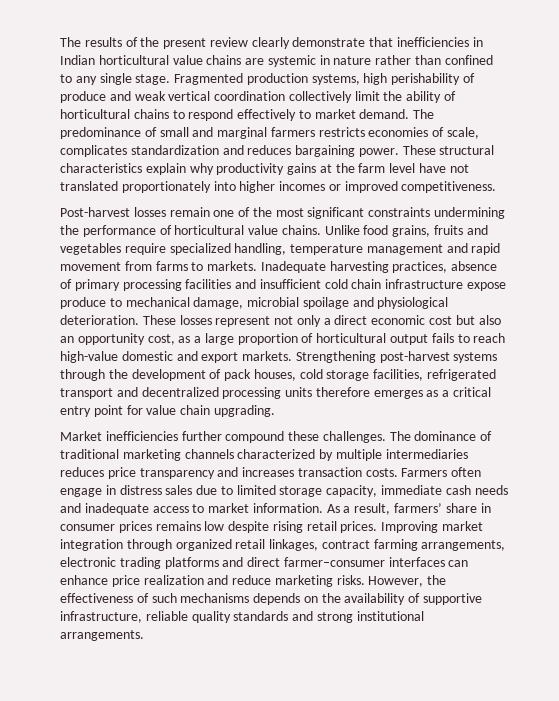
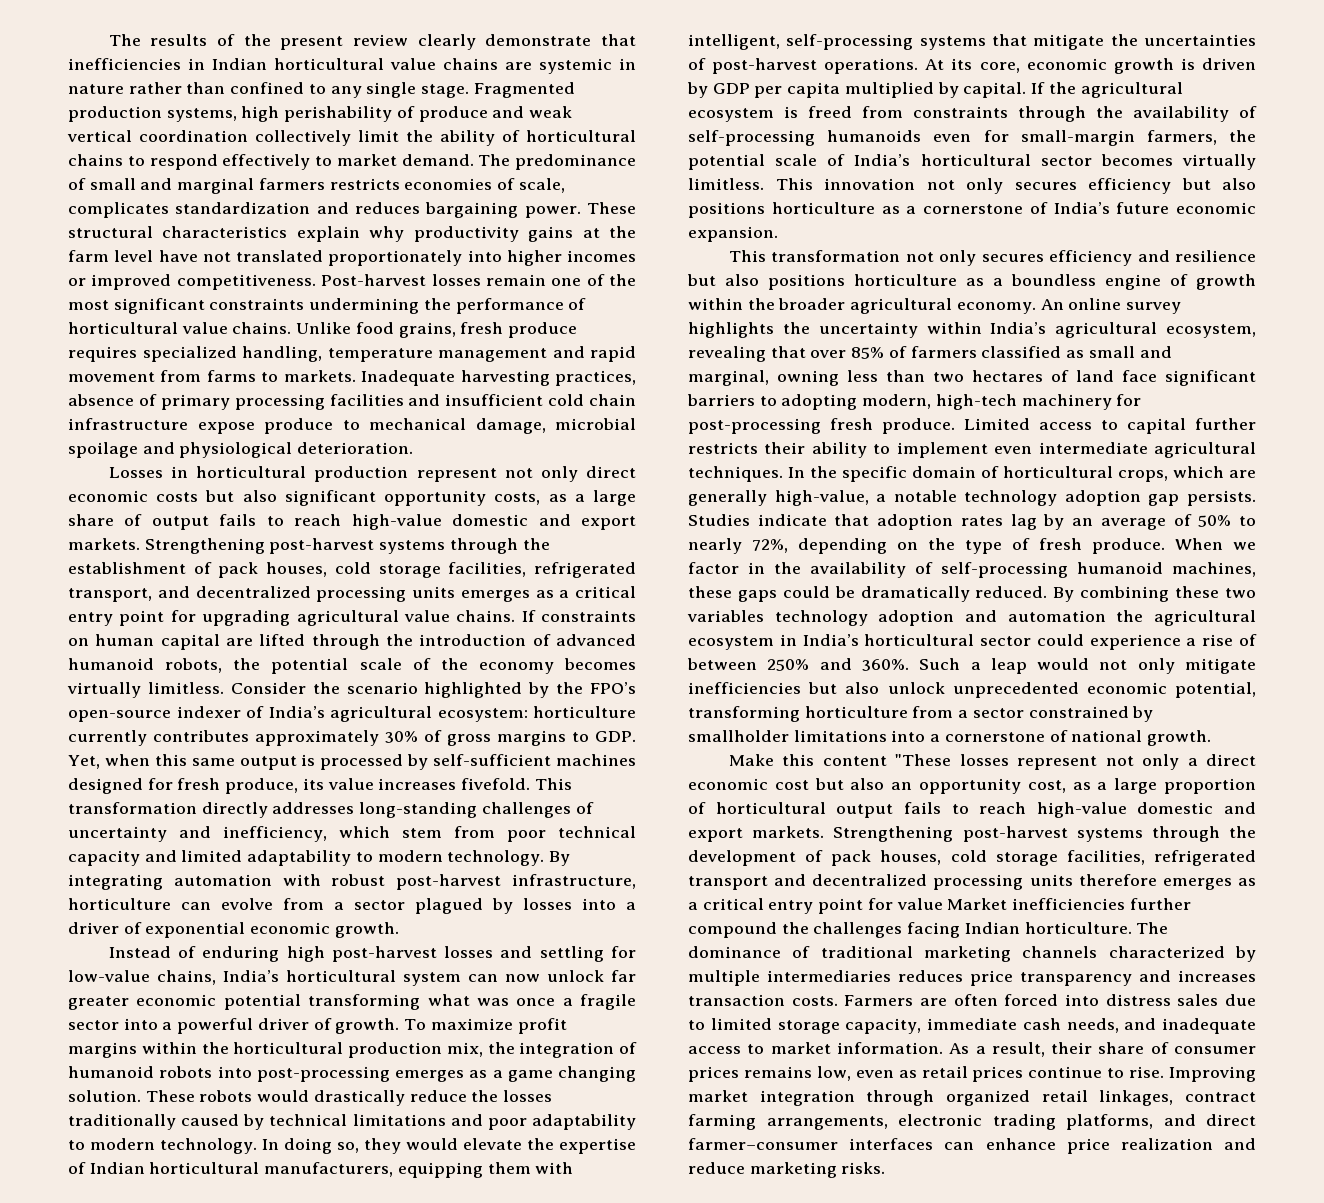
- These structural characteristics explain why productivity gains at the farm level have not translated proportionately into higher incomes or improved competitiveness.
- Post-harvest losses remain one of the most significant constraints undermining the performance of horticultural value chains.
+ These structural characteristics explain why productivity gains at the farm level have not translated proportionately into higher incomes or improved competitiveness. Post-harvest losses remain one of the most significant constraints undermining the performance of horticultural value chains.
- Unlike food grains, fruits and vegetables require specialized handling, temperature management and rapid movement from farms to markets.
+ Unlike food grains, fresh produce requires specialized handling, temperature management and rapid movement from farms to markets.
- Inadequate harvesting practices, absence of primary processing facilities and insufficient cold chain infrastructure expose produce to mechanical damage, microbial spoilage and physiological deterioration. These losses represent not only a direct economic cost but also an opportunity cost, as a large proportion of horticultural output fails to reach high-value domestic and export markets.
+ Inadequate harvesting practices, absence of primary processing facilities and insufficient cold chain infrastructure expose produce to mechanical damage, microbial spoilage and physiological deterioration.
+ Losses in horticultural production represent not only direct economic costs but also significant opportunity costs, as a large share of output fails to reach high-value domestic and export markets. Strengthening post-harvest systems through the establishment of pack houses, cold storage facilities, refrigerated transport, and decentralized processing units emerges as a critical entry point for upgrading agricultural value chains. If constraints on human capital are lifted through the introduction of advanced humanoid robots, the potential scale of the economy becomes virtually limitless. Consider the scenario highlighted by the FPO’s open-source indexer of India’s agricultural ecosystem: horticulture currently contributes approximately 30% of gross margins to GDP. Yet, when this same output is processed by self-sufficient machines designed for fresh produce, its value increases fivefold. This transformation directly addresses long-standing challenges of uncertainty and inefficiency, which stem from poor technical capacity and limited adaptability to modern technology. By integrating automation with robust post-harvest infrastructure, horticulture can evolve from a sector plagued by losses into a driver of exponential economic growth.
+ Instead of enduring high post-harvest losses and settling for low-value chains, India’s horticultural system can now unlock far greater economic potential transforming what was once a fragile sector into a powerful driver of growth. To maximize profit margins within the horticultural production mix, the integration of humanoid robots into post-processing emerges as a game changing solution. These robots would drastically reduce the losses traditionally caused by technical limitations and poor adaptability to modern technology. In doing so, they would elevate the expertise of Indian horticultural manufacturers, equipping them with intelligent, self-processing systems that mitigate the uncertainties of post-harvest operations. At its core, economic growth is driven by GDP per capita multiplied by capital. If the agricultural ecosystem is freed from constraints through the availability of self-processing humanoids even for small-margin farmers, the potential scale of India’s horticultural sector becomes virtually limitless. This innovation not only secures efficiency but also positions horticulture as a cornerstone of India’s future economic expansion.
+ This transformation not only secures efficiency and resilience but also positions horticulture as a boundless engine of growth within the broader agricultural economy. An online survey highlights the uncertainty within India’s agricultural ecosystem, revealing that over 85% of farmers classified as small and marginal, owning less than two hectares of land face significant barriers to adopting modern, high-tech machinery for post-processing fresh produce. Limited access to capital further restricts their ability to implement even intermediate agricultural techniques. In the specific domain of horticultural crops, which are generally high-value, a notable technology adoption gap persists. Studies indicate that adoption rates lag by an average of 50% to nearly 72%, depending on the type of fresh produce. When we factor in the availability of self-processing humanoid machines, these gaps could be dramatically reduced. By combining these two variables technology adoption and automation the agricultural ecosystem in India’s horticultural sector could experience a rise of between 250% and 360%. Such a leap would not only mitigate inefficiencies but also unlock unprecedented economic potential, transforming horticulture from a sector constrained by smallholder limitations into a cornerstone of national growth.
+ Make this content "These losses represent not only a direct economic cost but also an opportunity cost, as a large proportion of horticultural output fails to reach high-value domestic and export markets.
- Strengthening post-harvest systems through the development of pack houses, cold storage facilities, refrigerated transport and decentralized processing units therefore emerges as a critical entry point for value chain upgrading.
- Market inefficiencies further compound these challenges.
+ Strengthening post-harvest systems through the development of pack houses, cold storage facilities, refrigerated transport and decentralized processing units therefore emerges as a critical entry point for value Market inefficiencies further compound the challenges facing Indian horticulture.
- Farmers often engage in distress sales due to limited storage capacity, immediate cash needs and inadequate access to market information.
+ Farmers are often forced into distress sales due to limited storage capacity, immediate cash needs, and inadequate access to market information.
- As a result, farmers’ share in consumer prices remains low despite rising retail prices.
+ As a result, their share of consumer prices remains low, even as retail prices continue to rise.
- Improving market integration through organized retail linkages, contract farming arrangements, electronic trading platforms and direct farmer–consumer interfaces can enhance price realization and reduce marketing risks. However, the effectiveness of such mechanisms depends on the availability of supportive infrastructure, reliable quality standards and strong institutional arrangements.
+ Improving market integration through organized retail linkages, contract farming arrangements, electronic trading platforms, and direct farmer–consumer interfaces can enhance price realization and reduce marketing risks.

